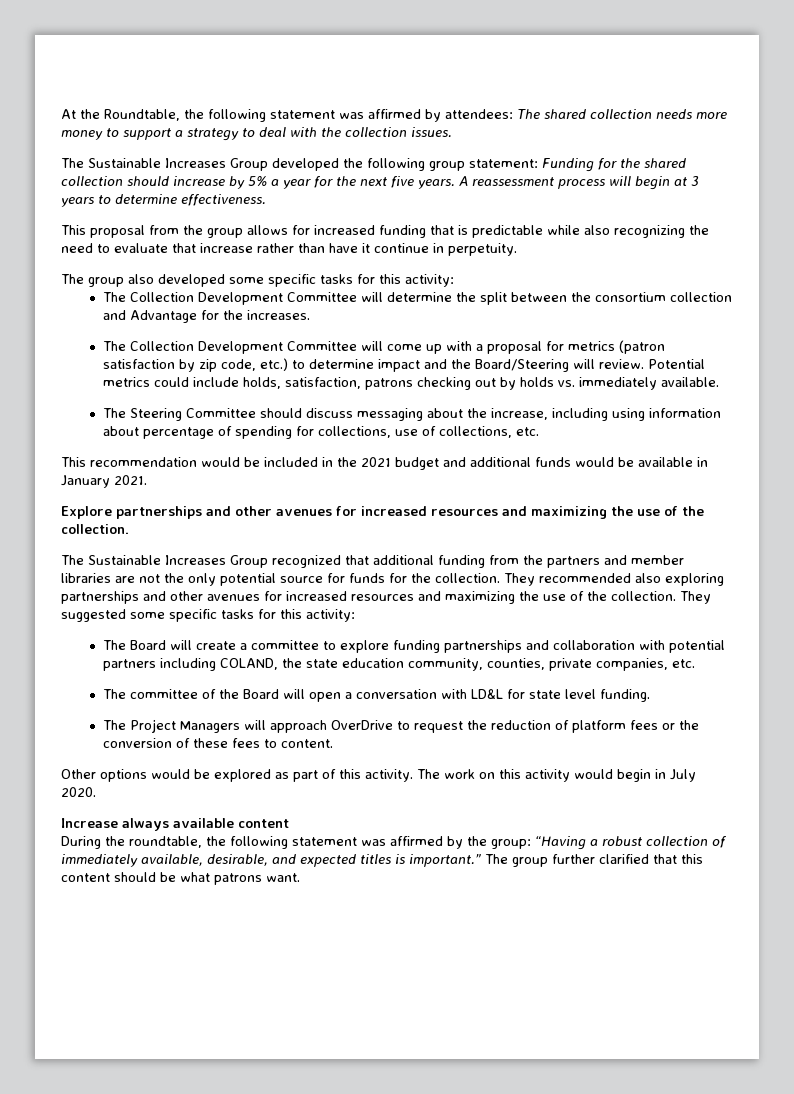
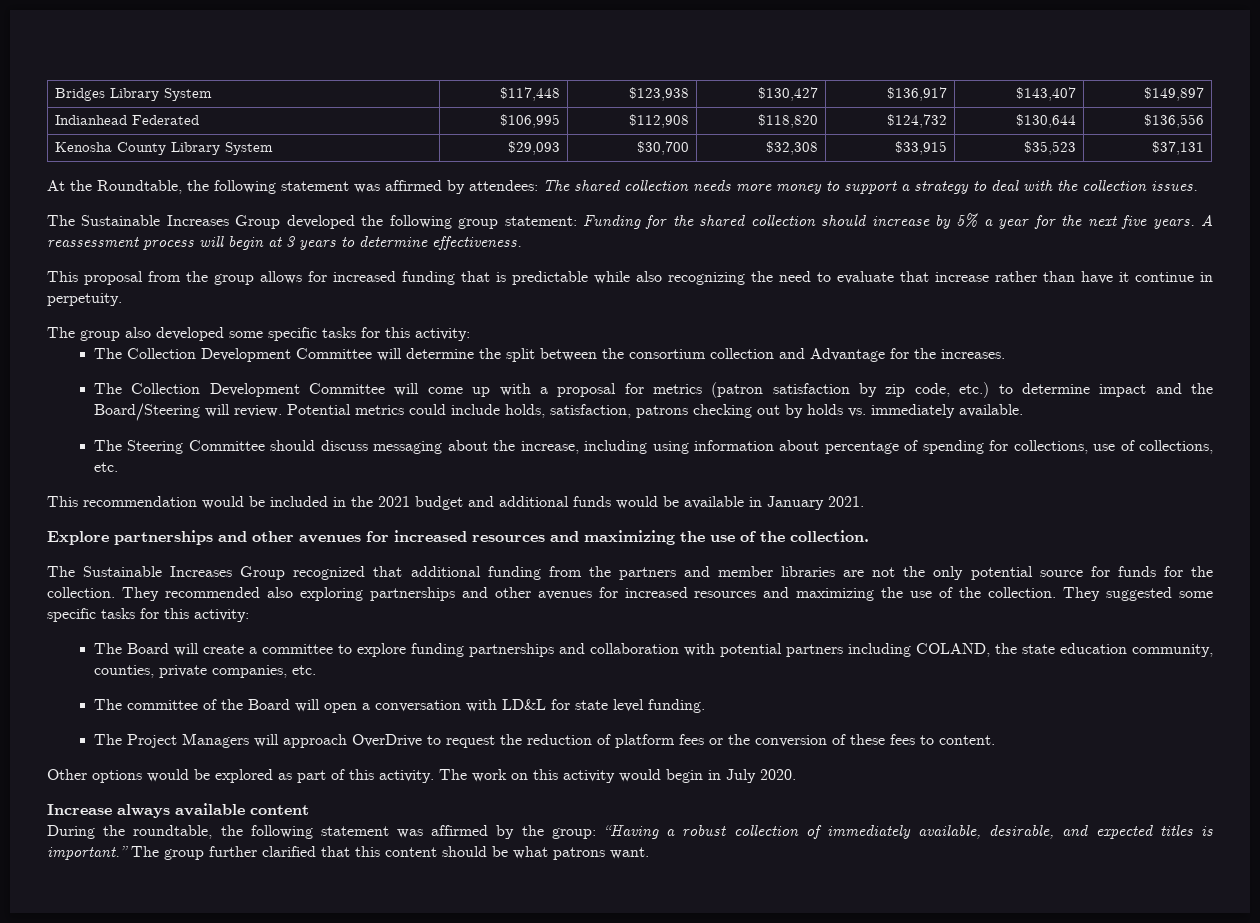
+ Bridges Library System | $117,448 | $123,938 | $130,427 | $136,917 | $143,407 | $149,897
+ Indianhead Federated | $106,995 | $112,908 | $118,820 | $124,732 | $130,644 | $136,556
+ Kenosha County Library System | $29,093 | $30,700 | $32,308 | $33,915 | $35,523 | $37,131

